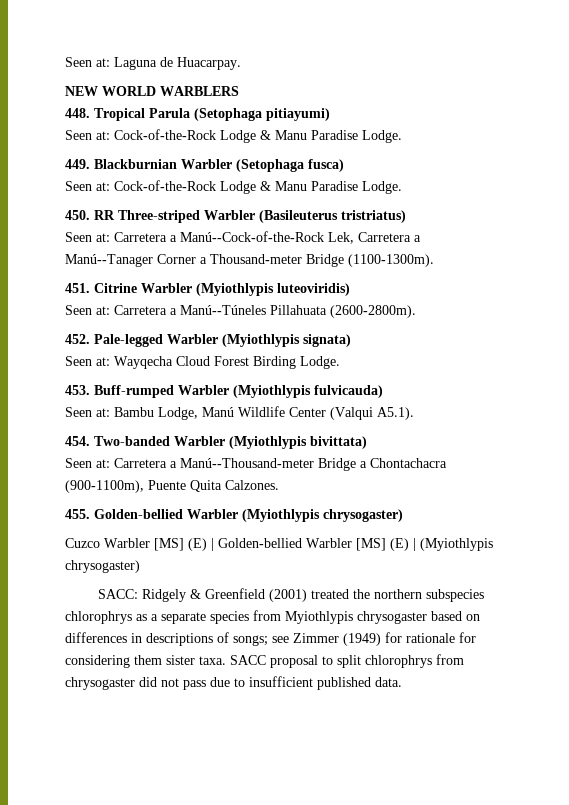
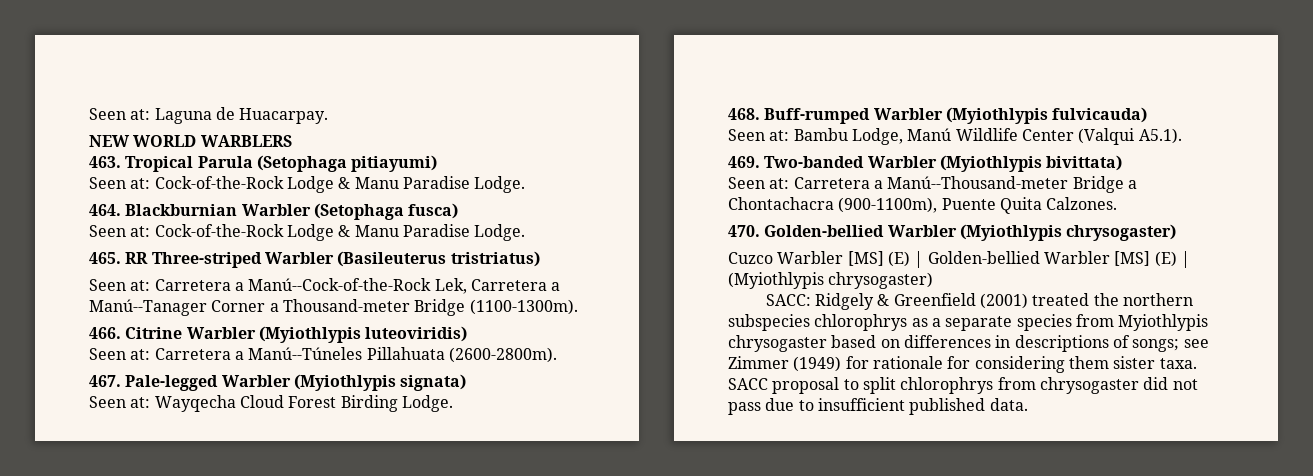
- 448. Tropical Parula (Setophaga pitiayumi)
+ 463. Tropical Parula (Setophaga pitiayumi)
- 449. Blackburnian Warbler (Setophaga fusca)
+ 464. Blackburnian Warbler (Setophaga fusca)
- 450. RR Three-striped Warbler (Basileuterus tristriatus)
+ 465. RR Three-striped Warbler (Basileuterus tristriatus)
- 451. Citrine Warbler (Myiothlypis luteoviridis)
+ 466. Citrine Warbler (Myiothlypis luteoviridis)
- 452. Pale-legged Warbler (Myiothlypis signata)
+ 467. Pale-legged Warbler (Myiothlypis signata)
- 453. Buff-rumped Warbler (Myiothlypis fulvicauda)
+ 468. Buff-rumped Warbler (Myiothlypis fulvicauda)
- 454. Two-banded Warbler (Myiothlypis bivittata)
+ 469. Two-banded Warbler (Myiothlypis bivittata)
- 455. Golden-bellied Warbler (Myiothlypis chrysogaster)
+ 470. Golden-bellied Warbler (Myiothlypis chrysogaster)

